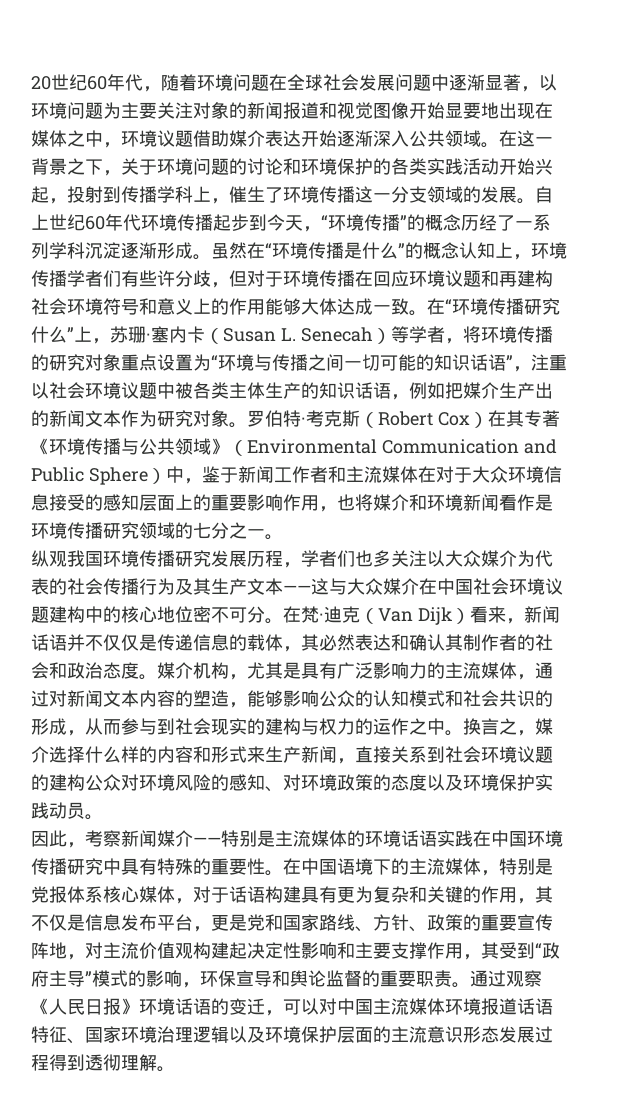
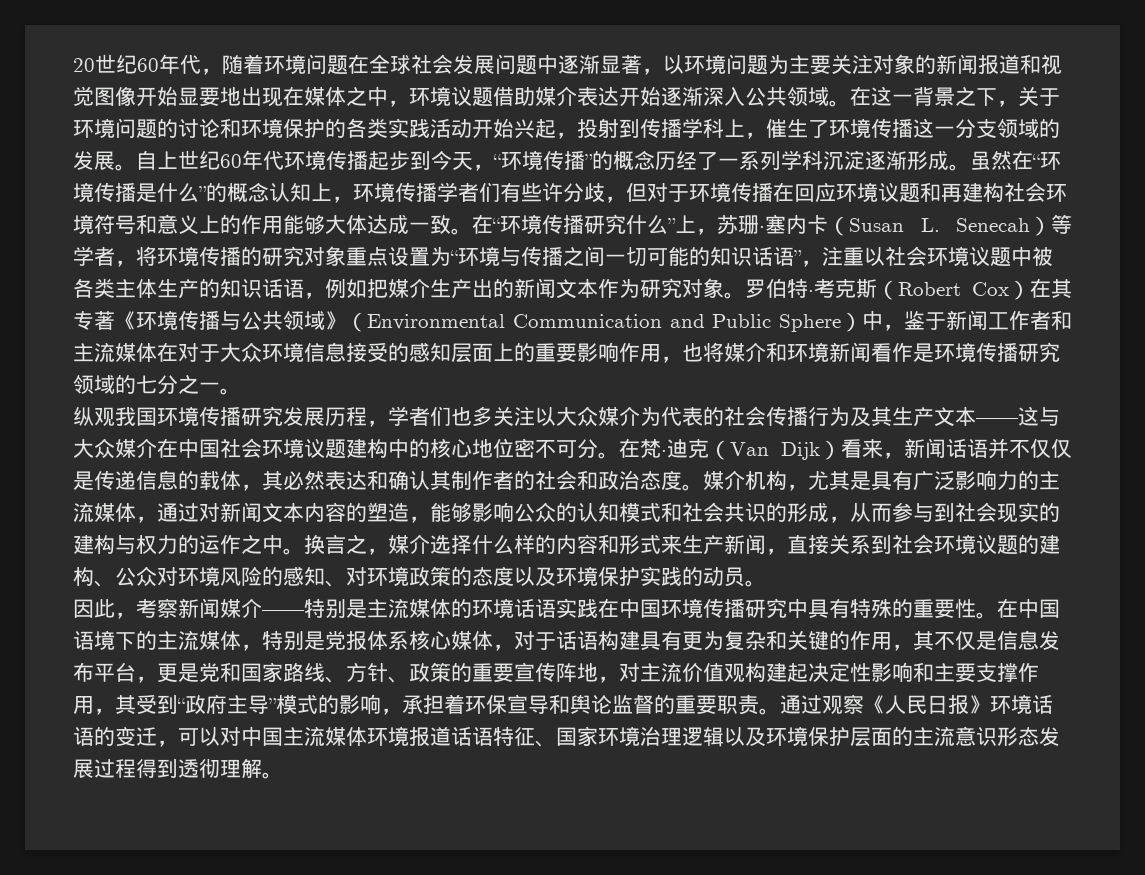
- 换言之，媒介选择什么样的内容和形式来生产新闻，直接关系到社会环境议题的建构公众对环境风险的感知、对环境政策的态度以及环境保护实践动员。
+ 换言之，媒介选择什么样的内容和形式来生产新闻，直接关系到社会环境议题的建构、公众对环境风险的感知、对环境政策的态度以及环境保护实践的动员。
- 在中国语境下的主流媒体，特别是党报体系核心媒体，对于话语构建具有更为复杂和关键的作用，其不仅是信息发布平台，更是党和国家路线、方针、政策的重要宣传阵地，对主流价值观构建起决定性影响和主要支撑作用，其受到“政府主导”模式的影响，环保宣导和舆论监督的重要职责。
+ 在中国语境下的主流媒体，特别是党报体系核心媒体，对于话语构建具有更为复杂和关键的作用，其不仅是信息发布平台，更是党和国家路线、方针、政策的重要宣传阵地，对主流价值观构建起决定性影响和主要支撑作用，其受到“政府主导”模式的影响，承担着环保宣导和舆论监督的重要职责。

